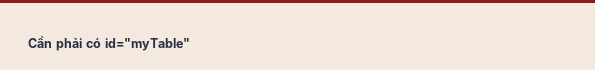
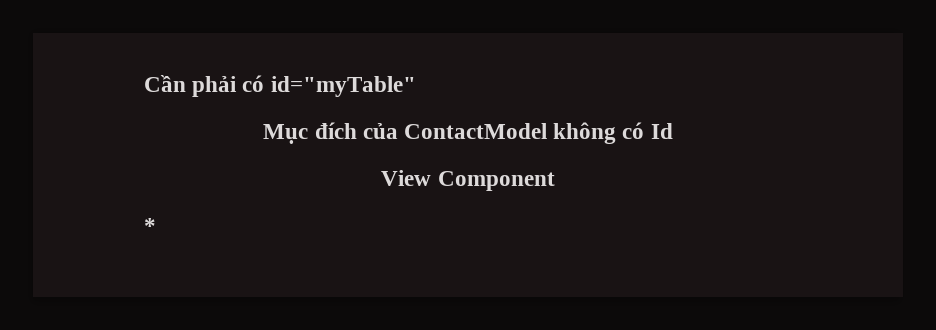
+ Mục đích của ContactModel không có Id
+ View Component
+ *

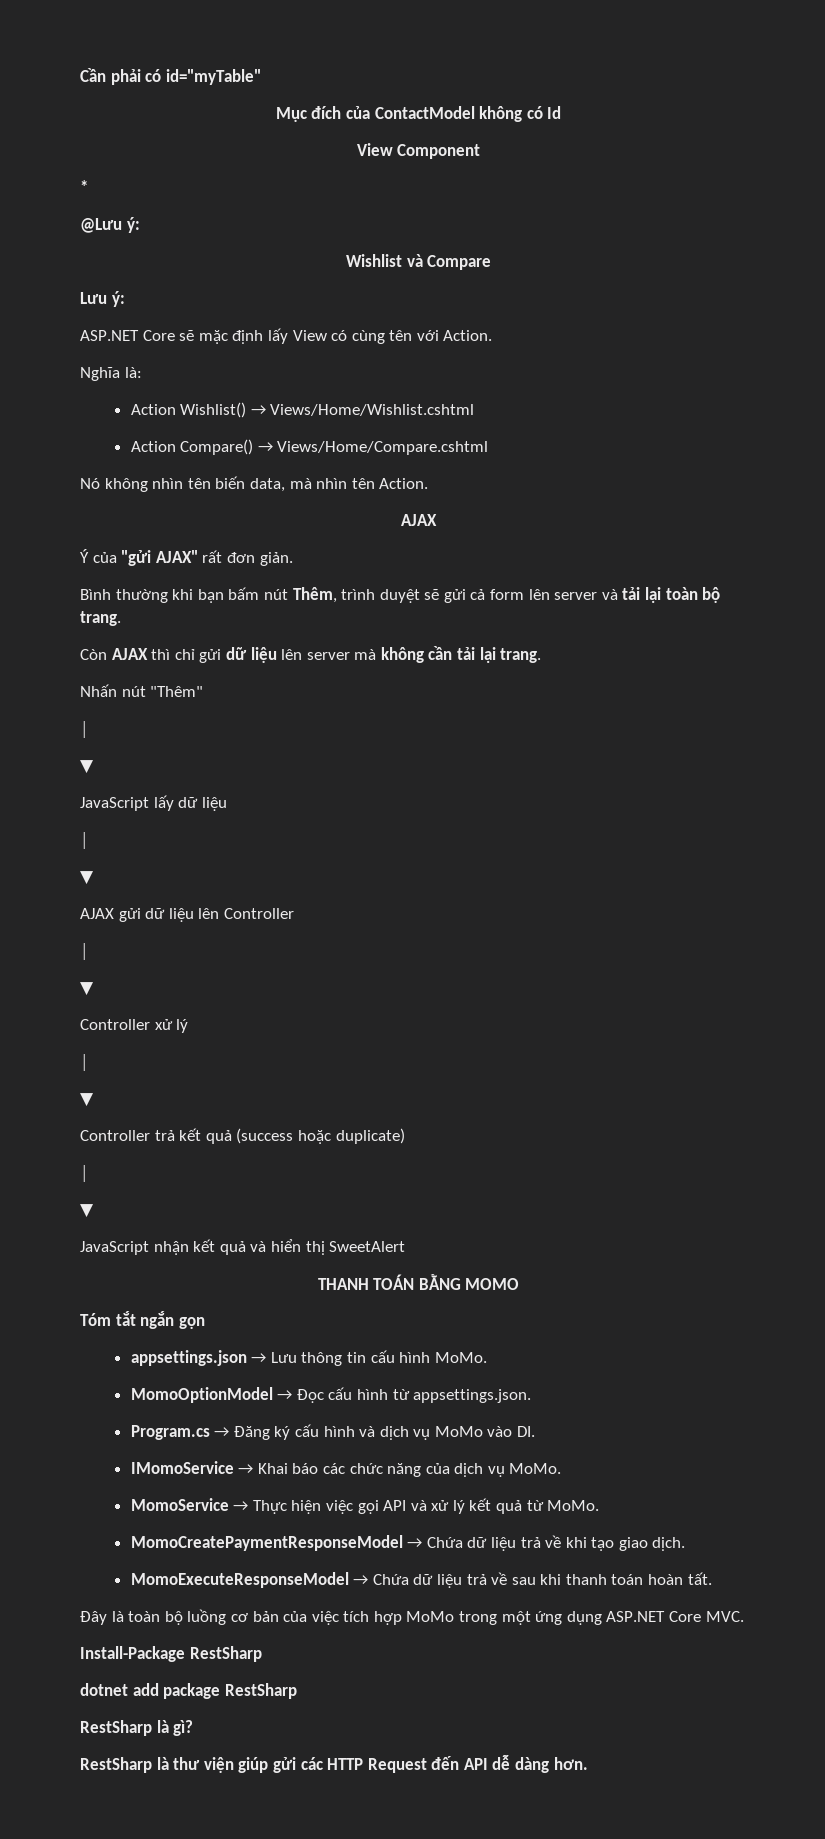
+ @Lưu ý:
+ Wishlist và Compare
+ Lưu ý:
+ ASP.NET Core sẽ mặc định lấy View có cùng tên với Action.
+ Nghĩa là:
+ Action Wishlist() → Views/Home/Wishlist.cshtml
+ Action Compare() → Views/Home/Compare.cshtml
+ Nó không nhìn tên biến data, mà nhìn tên Action.
+ AJAX
+ Ý của "gửi AJAX" rất đơn giản.
+ Bình thường khi bạn bấm nút Thêm, trình duyệt sẽ gửi cả form lên server và tải lại toàn bộ trang.
+ Còn AJAX thì chỉ gửi dữ liệu lên server mà không cần tải lại trang.
+ Nhấn nút "Thêm"
+ │
+ ▼
+ JavaScript lấy dữ liệu
+ │
+ ▼
+ AJAX gửi dữ liệu lên Controller
+ │
+ ▼
+ Controller xử lý
+ │
+ ▼
+ Controller trả kết quả (success hoặc duplicate)
+ │
+ ▼
+ JavaScript nhận kết quả và hiển thị SweetAlert
+ THANH TOÁN BẰNG MOMO
+ Tóm tắt ngắn gọn
+ appsettings.json → Lưu thông tin cấu hình MoMo.
+ MomoOptionModel → Đọc cấu hình từ appsettings.json.
+ Program.cs → Đăng ký cấu hình và dịch vụ MoMo vào DI.
+ IMomoService → Khai báo các chức năng của dịch vụ MoMo.
+ MomoService → Thực hiện việc gọi API và xử lý kết quả từ MoMo.
+ MomoCreatePaymentResponseModel → Chứa dữ liệu trả về khi tạo giao dịch.
+ MomoExecuteResponseModel → Chứa dữ liệu trả về sau khi thanh toán hoàn tất.
+ Đây là toàn bộ luồng cơ bản của việc tích hợp MoMo trong một ứng dụng ASP.NET Core MVC.
+ Install-Package RestSharp
+ dotnet add package RestSharp
+ RestSharp là gì?
+ RestSharp là thư viện giúp gửi các HTTP Request đến API dễ dàng hơn.

